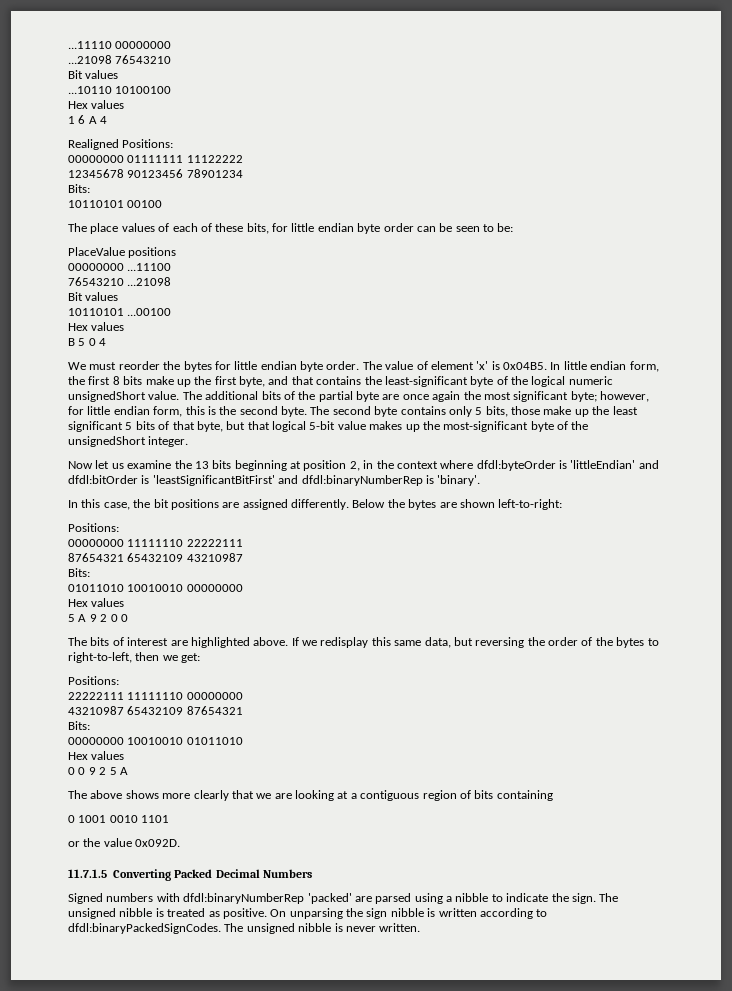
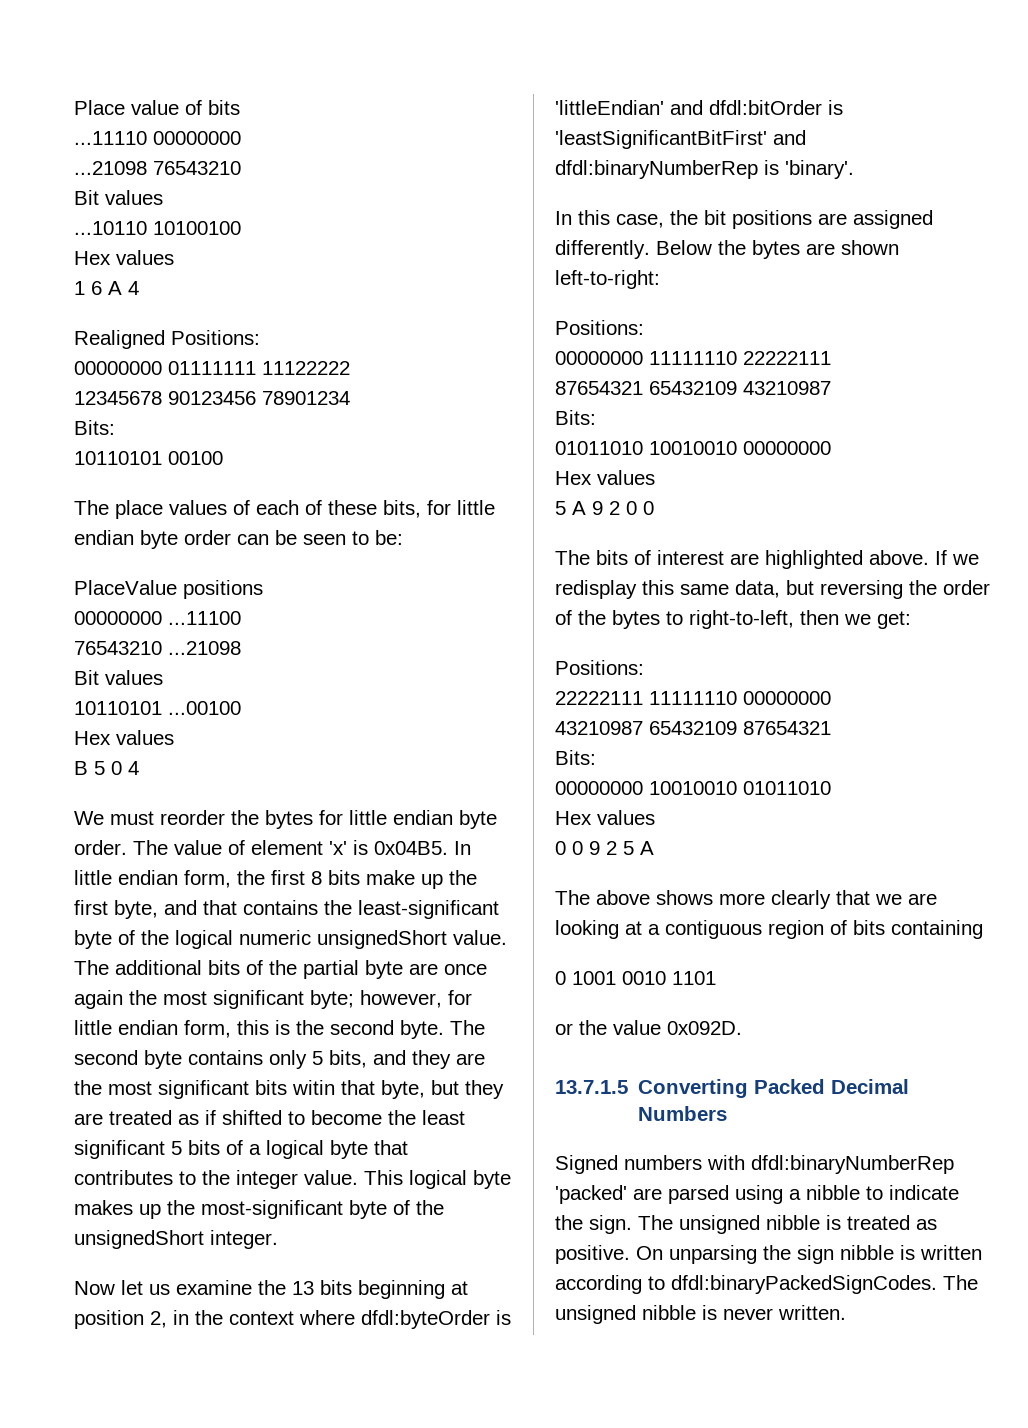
+ Place value of bits
- The second byte contains only 5 bits, those make up the least significant 5 bits of that byte, but that logical 5-bit value makes up the most-significant byte of the unsignedShort integer.
+ The second byte contains only 5 bits, and they are the most significant bits witin that byte, but they are treated as if shifted to become the least significant 5 bits of a logical byte that contributes to the integer value. This logical byte makes up the most-significant byte of the unsignedShort integer.
- 11.7.1.5 Converting Packed Decimal Numbers
+ 13.7.1.5 Converting Packed Decimal Numbers

